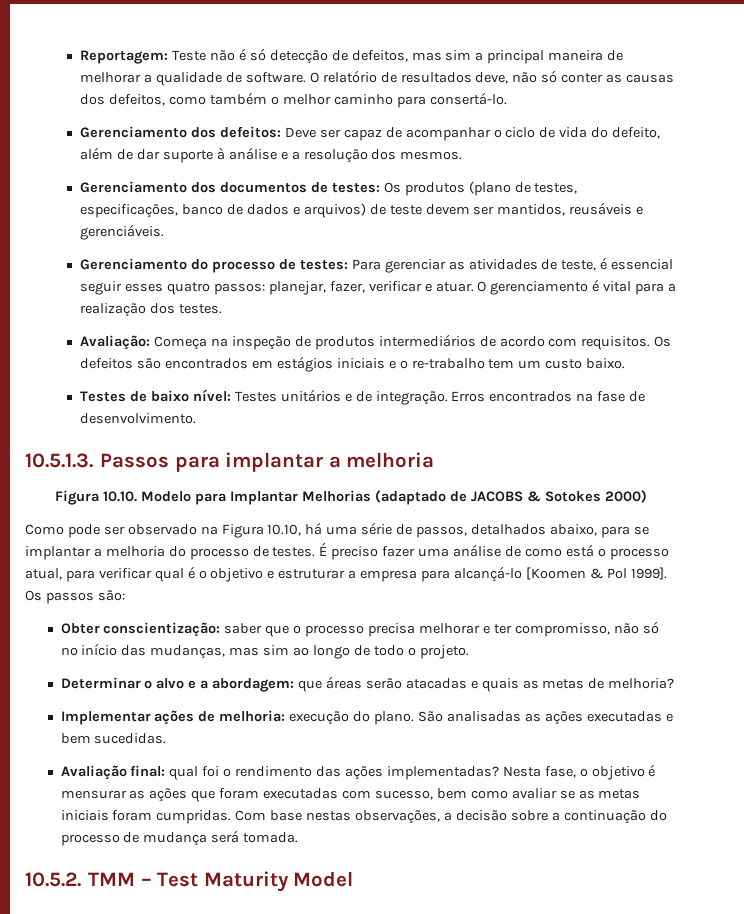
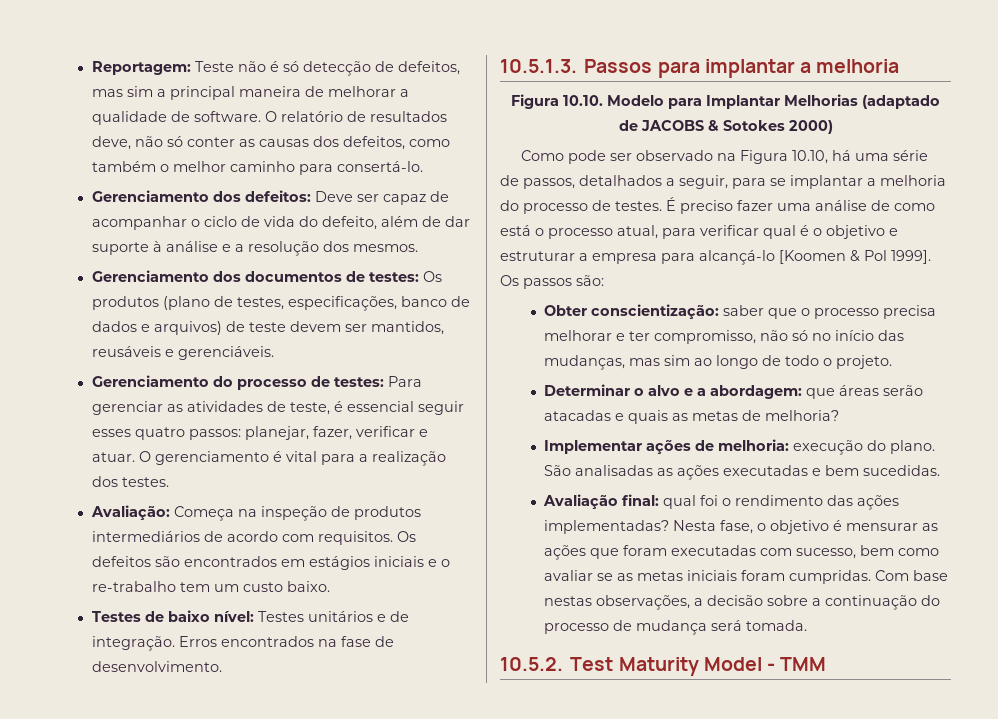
- Como pode ser observado na Figura 10.10, há uma série de passos, detalhados abaixo, para se implantar a melhoria do processo de testes.
+ Como pode ser observado na Figura 10.10, há uma série de passos, detalhados a seguir, para se implantar a melhoria do processo de testes.
- 10.5.2. TMM – Test Maturity Model
+ 10.5.2. Test Maturity Model - TMM

